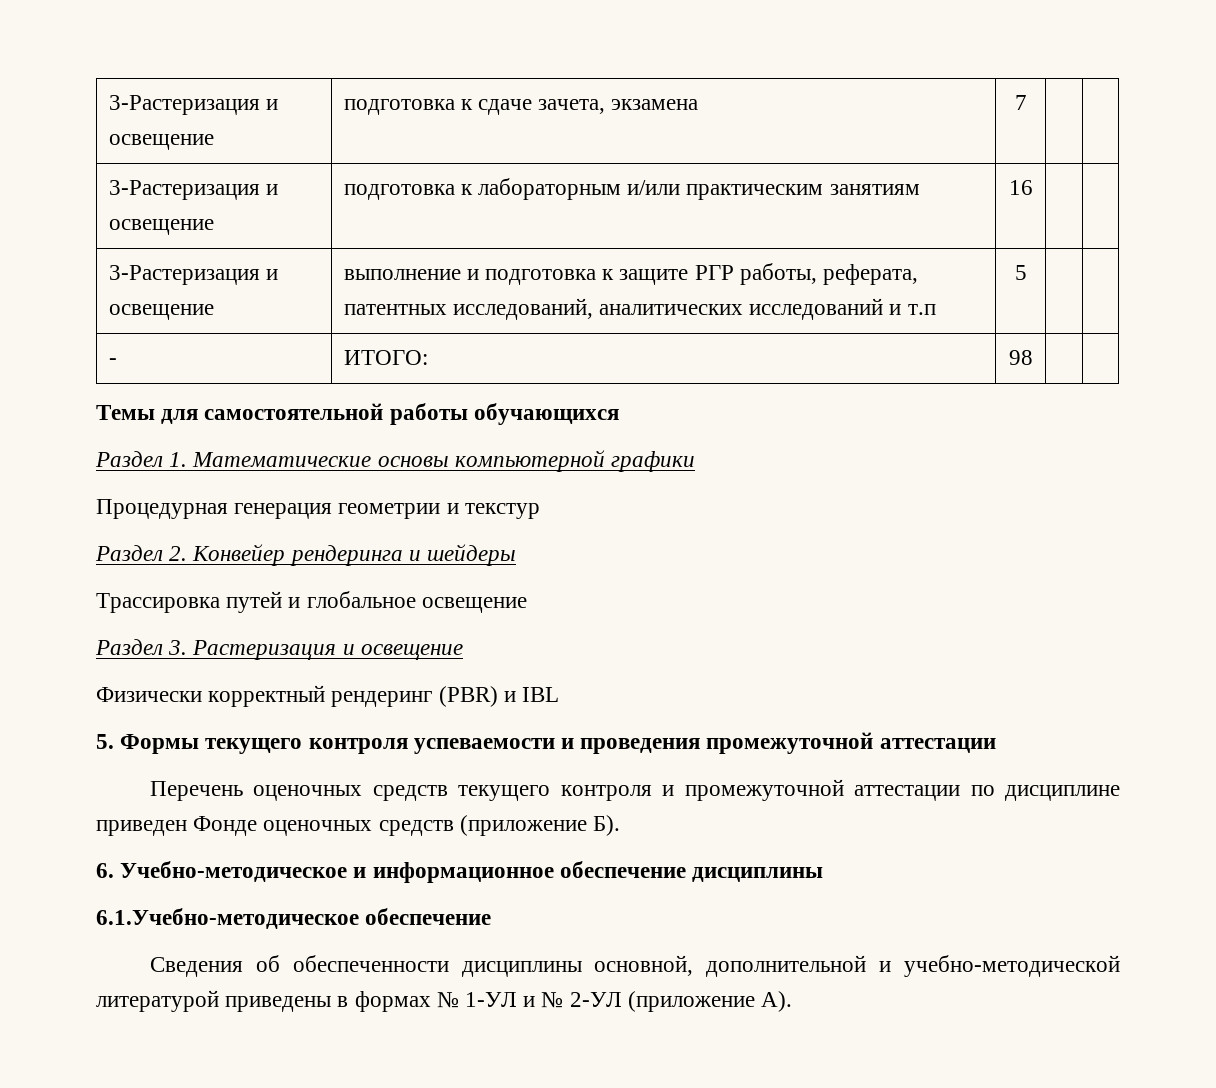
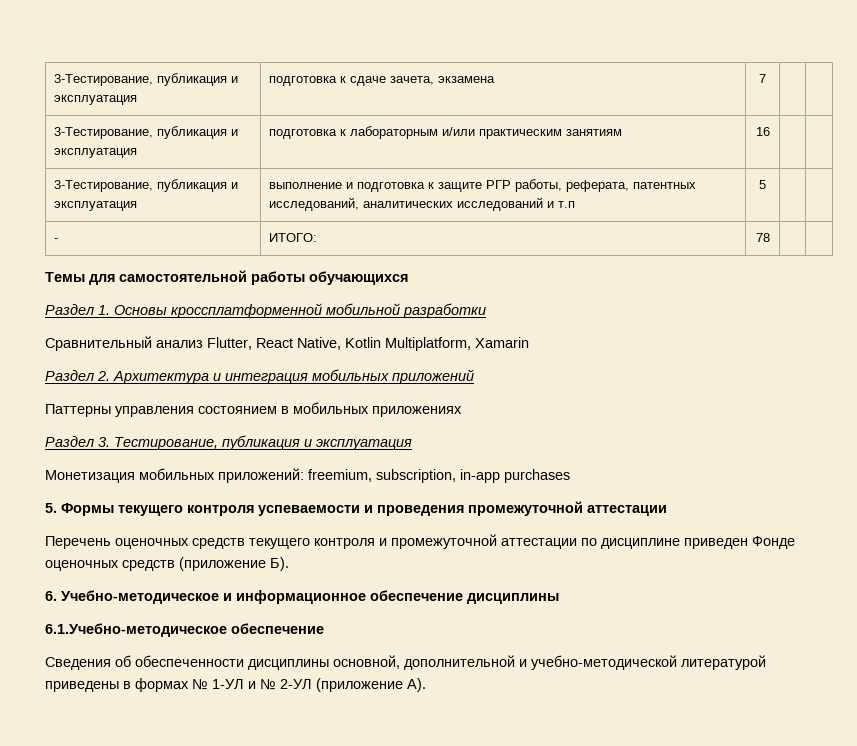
- 3-Растеризация и освещение | подготовка к сдаче зачета, экзамена | 7 | |
+ 3-Тестирование, публикация и эксплуатация | подготовка к сдаче зачета, экзамена | 7 | |
- 3-Растеризация и освещение | подготовка к лабораторным и/или практическим занятиям | 16 | |
+ 3-Тестирование, публикация и эксплуатация | подготовка к лабораторным и/или практическим занятиям | 16 | |
- 3-Растеризация и освещение | выполнение и подготовка к защите РГР работы, реферата, патентных исследований, аналитических исследований и т.п | 5 | |
+ 3-Тестирование, публикация и эксплуатация | выполнение и подготовка к защите РГР работы, реферата, патентных исследований, аналитических исследований и т.п | 5 | |
- - | ИТОГО: | 98 | |
+ - | ИТОГО: | 78 | |
- Раздел 1. Математические основы компьютерной графики
- Процедурная генерация геометрии и текстур
- Раздел 2. Конвейер рендеринга и шейдеры
- Трассировка путей и глобальное освещение
- Раздел 3. Растеризация и освещение
- Физически корректный рендеринг (PBR) и IBL
+ Раздел 1. Основы кроссплатформенной мобильной разработки
+ Сравнительный анализ Flutter, React Native, Kotlin Multiplatform, Xamarin
+ Раздел 2. Архитектура и интеграция мобильных приложений
+ Паттерны управления состоянием в мобильных приложениях
+ Раздел 3. Тестирование, публикация и эксплуатация
+ Монетизация мобильных приложений: freemium, subscription, in-app purchases

